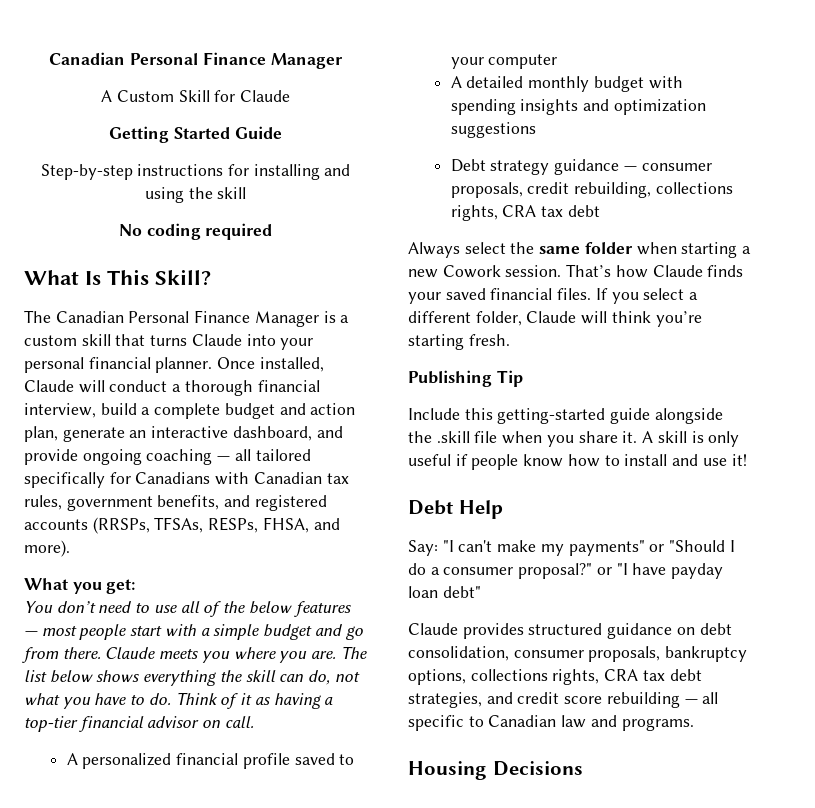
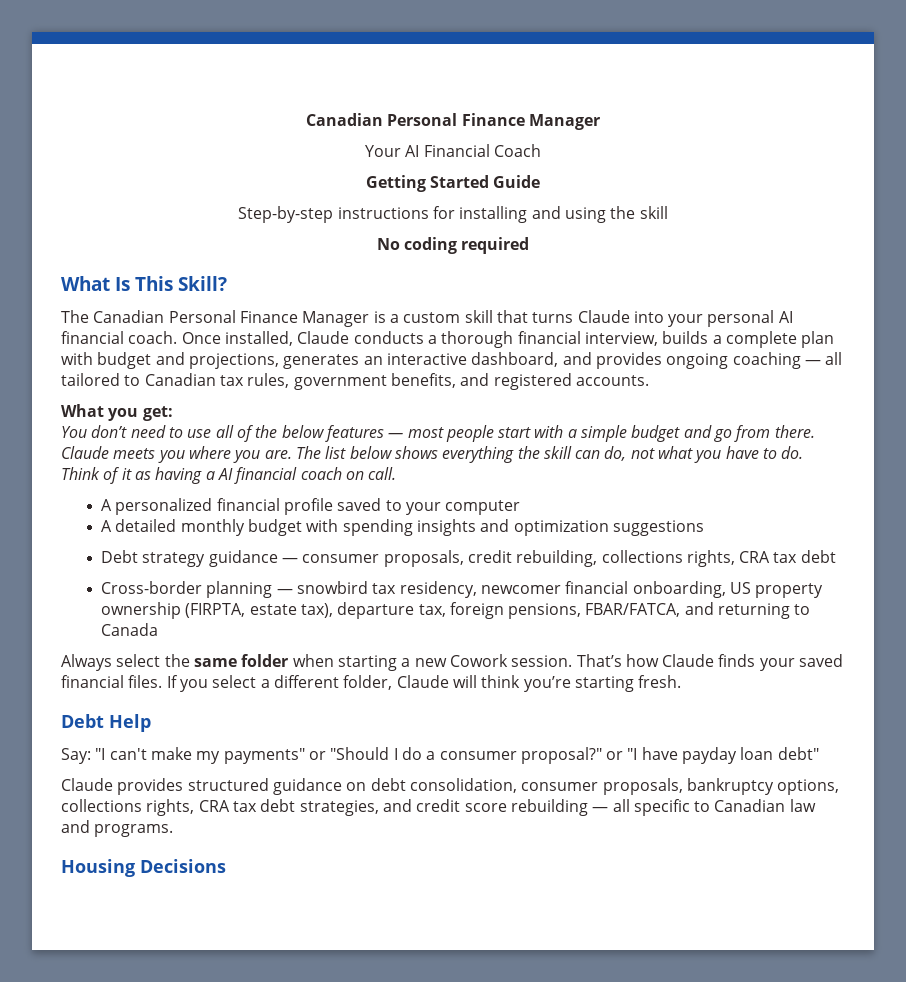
- A Custom Skill for Claude
+ Your AI Financial Coach
- The Canadian Personal Finance Manager is a custom skill that turns Claude into your personal financial planner.
+ The Canadian Personal Finance Manager is a custom skill that turns Claude into your personal AI financial coach.
- Once installed, Claude will conduct a thorough financial interview, build a complete budget and action plan, generate an interactive dashboard, and provide ongoing coaching — all tailored specifically for Canadians with Canadian tax rules, government benefits, and registered accounts (RRSPs, TFSAs, RESPs, FHSA, and more).
+ Once installed, Claude conducts a thorough financial interview, builds a complete plan with budget and projections, generates an interactive dashboard, and provides ongoing coaching — all tailored to Canadian tax rules, government benefits, and registered accounts.
- Think of it as having a top-tier financial advisor on call.
+ Think of it as having a AI financial coach on call.
+ Cross-border planning — snowbird tax residency, newcomer financial onboarding, US property ownership (FIRPTA, estate tax), departure tax, foreign pensions, FBAR/FATCA, and returning to Canada
- Publishing Tip
- Include this getting-started guide alongside the .skill file when you share it. A skill is only useful if people know how to install and use it!

